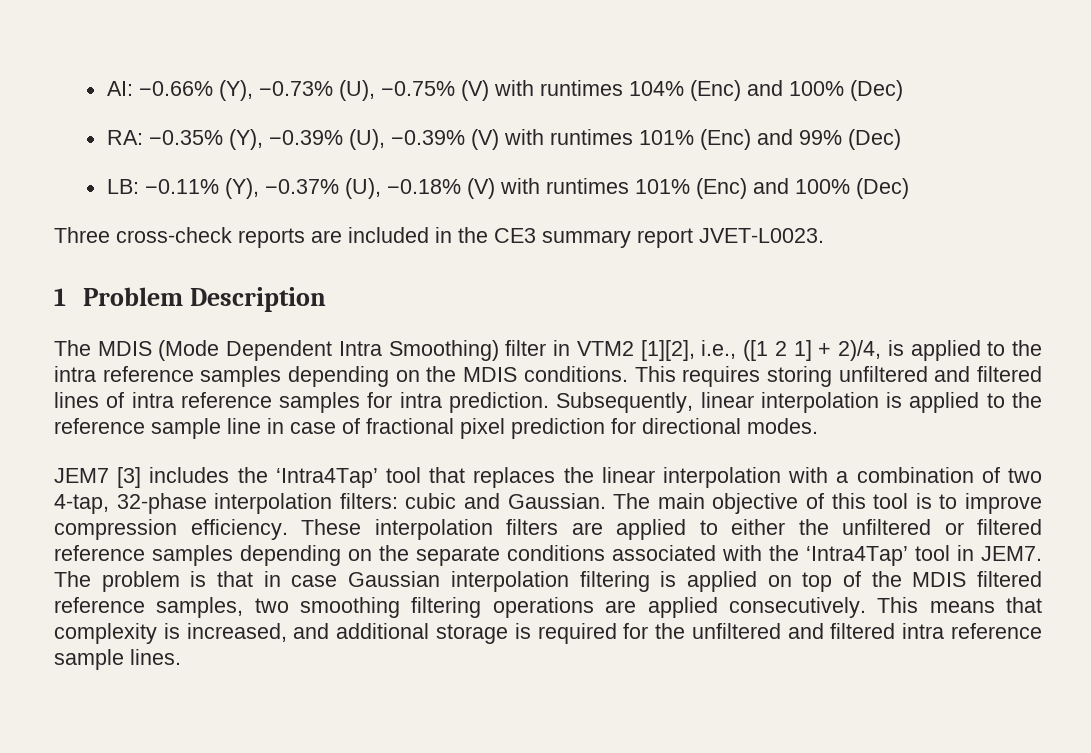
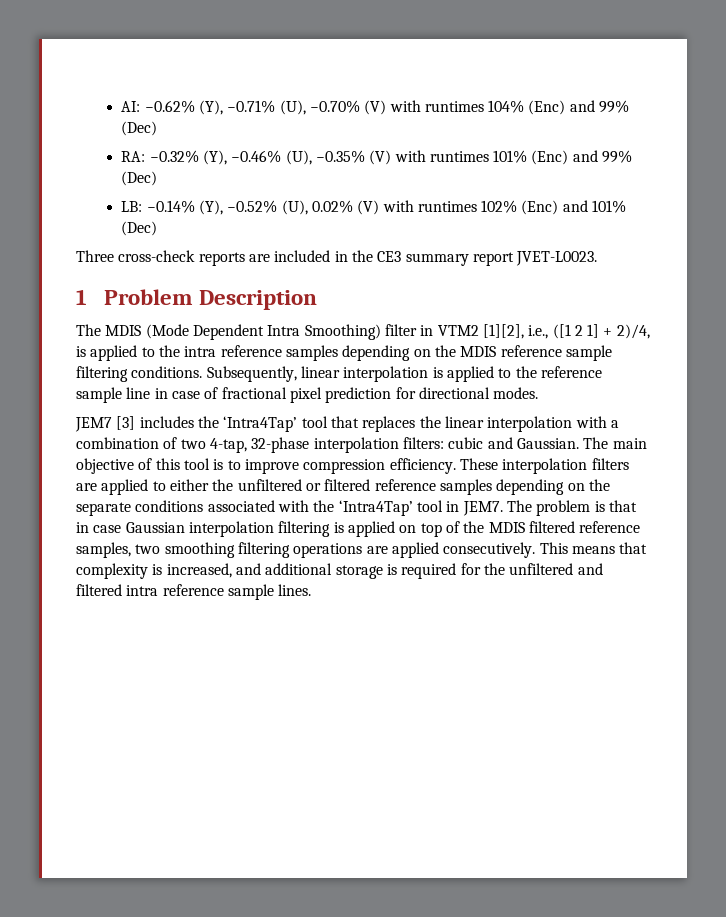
- AI: −0.66% (Y), −0.73% (U), −0.75% (V) with runtimes 104% (Enc) and 100% (Dec)
+ AI: −0.62% (Y), −0.71% (U), −0.70% (V) with runtimes 104% (Enc) and 99% (Dec)
- RA: −0.35% (Y), −0.39% (U), −0.39% (V) with runtimes 101% (Enc) and 99% (Dec)
+ RA: −0.32% (Y), −0.46% (U), −0.35% (V) with runtimes 101% (Enc) and 99% (Dec)
- LB: −0.11% (Y), −0.37% (U), −0.18% (V) with runtimes 101% (Enc) and 100% (Dec)
+ LB: −0.14% (Y), −0.52% (U), 0.02% (V) with runtimes 102% (Enc) and 101% (Dec)
- The MDIS (Mode Dependent Intra Smoothing) filter in VTM2 [1][2], i.e., ([1 2 1] + 2)/4, is applied to the intra reference samples depending on the MDIS conditions. This requires storing unfiltered and filtered lines of intra reference samples for intra prediction.
+ The MDIS (Mode Dependent Intra Smoothing) filter in VTM2 [1][2], i.e., ([1 2 1] + 2)/4, is applied to the intra reference samples depending on the MDIS reference sample filtering conditions.

